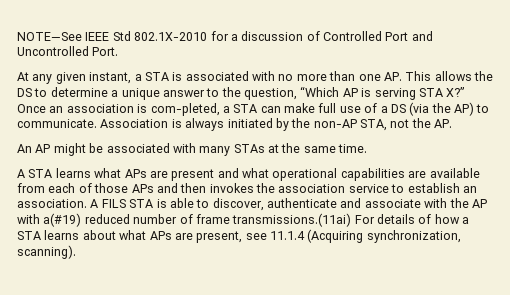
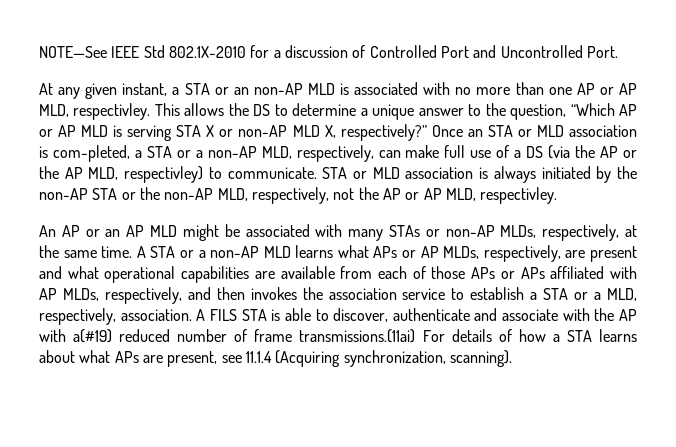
- At any given instant, a STA is associated with no more than one AP. This allows the DS to determine a unique answer to the question, “Which AP is serving STA X?” Once an association is com-pleted, a STA can make full use of a DS (via the AP) to communicate. Association is always initiated by the non-AP STA, not the AP.
- An AP might be associated with many STAs at the same time.
- A STA learns what APs are present and what operational capabilities are available from each of those APs and then invokes the association service to establish an association.
+ At any given instant, a STA or an non-AP MLD is associated with no more than one AP or AP MLD, respectivley. This allows the DS to determine a unique answer to the question, “Which AP or AP MLD is serving STA X or non-AP MLD X, respectively?” Once an STA or MLD association is com-pleted, a STA or a non-AP MLD, respectively, can make full use of a DS (via the AP or the AP MLD, respectivley) to communicate. STA or MLD association is always initiated by the non-AP STA or the non-AP MLD, respectively, not the AP or AP MLD, respectivley.
+ An AP or an AP MLD might be associated with many STAs or non-AP MLDs, respectively, at the same time. A STA or a non-AP MLD learns what APs or AP MLDs, respectively, are present and what operational capabilities are available from each of those APs or APs affiliated with AP MLDs, respectively, and then invokes the association service to establish a STA or a MLD, respectively, association.

